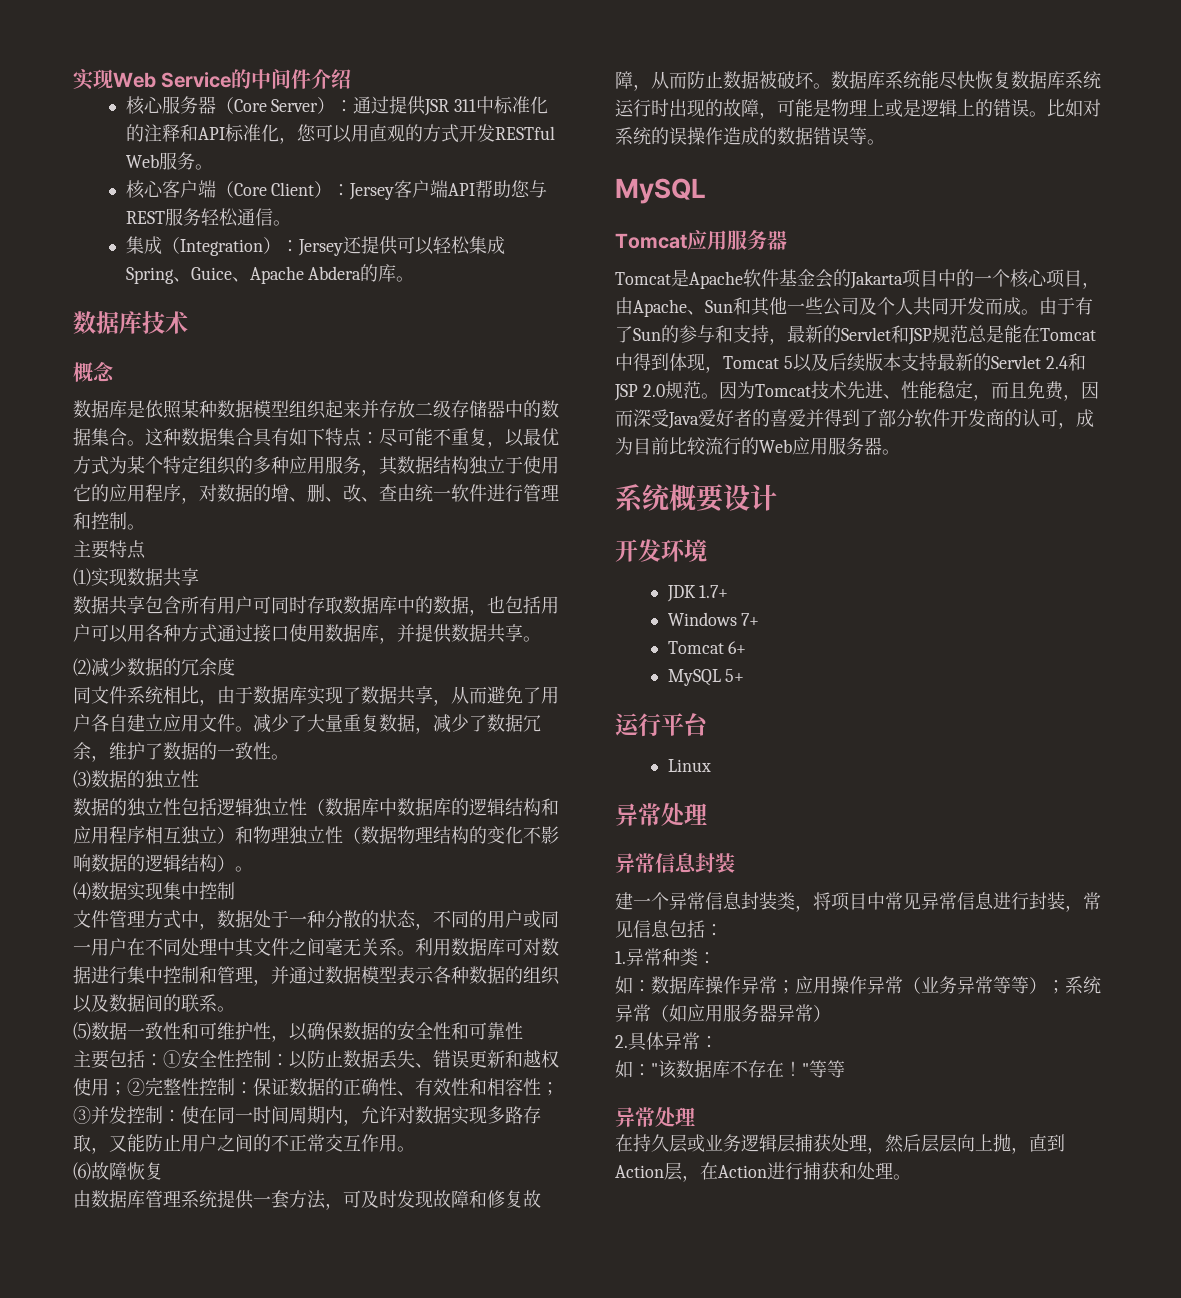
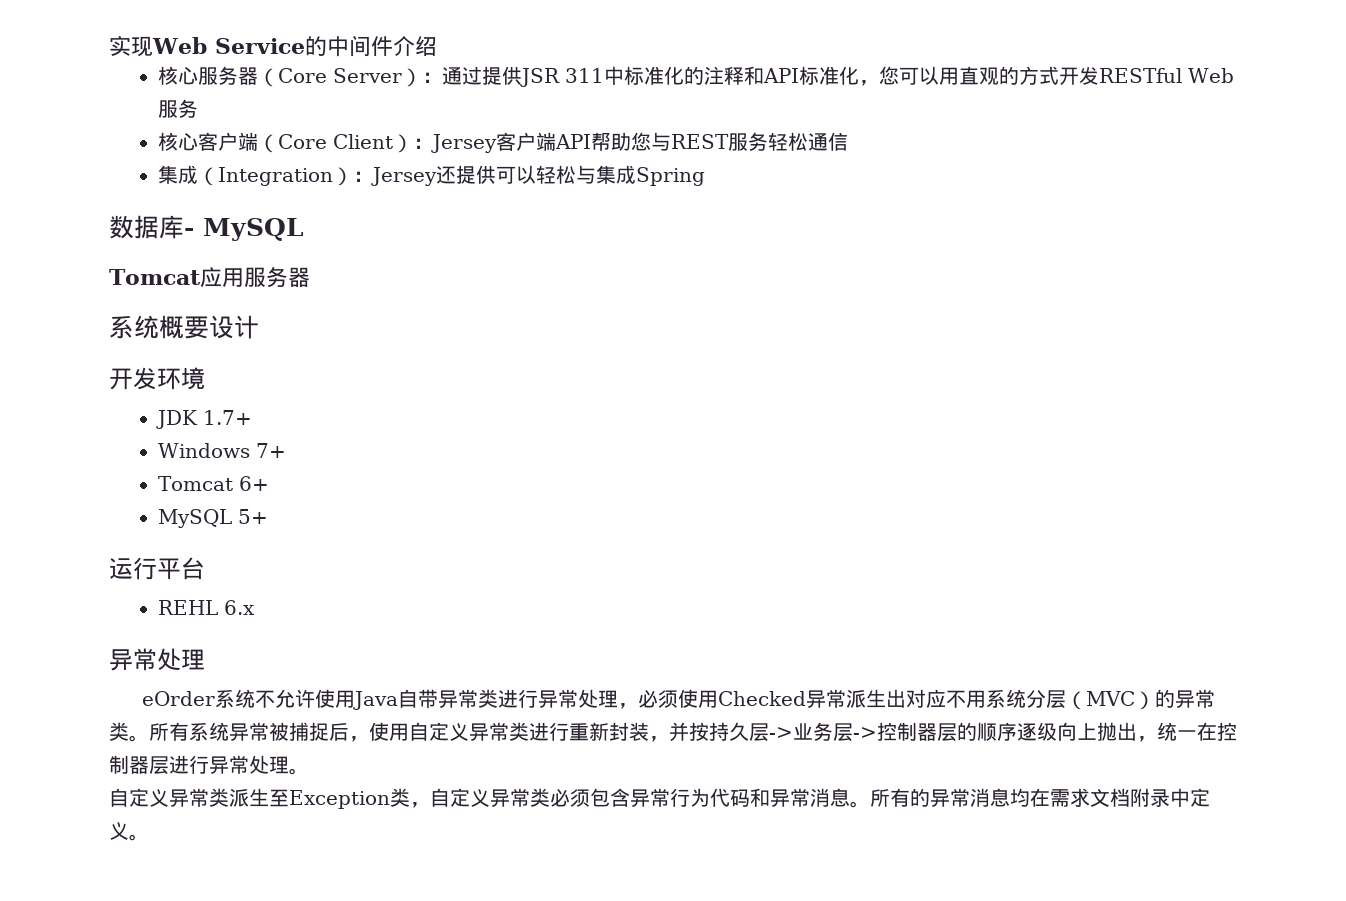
- 核心服务器（Core Server）：通过提供JSR 311中标准化的注释和API标准化，您可以用直观的方式开发RESTful Web服务。
+ 核心服务器（Core Server）：通过提供JSR 311中标准化的注释和API标准化，您可以用直观的方式开发RESTful Web服务
- 核心客户端（Core Client）：Jersey客户端API帮助您与REST服务轻松通信。
+ 核心客户端（Core Client）：Jersey客户端API帮助您与REST服务轻松通信
- 集成（Integration）：Jersey还提供可以轻松集成Spring、Guice、Apache Abdera的库。
- 数据库技术
- 概念
- 数据库是依照某种数据模型组织起来并存放二级存储器中的数据集合。这种数据集合具有如下特点：尽可能不重复，以最优方式为某个特定组织的多种应用服务，其数据结构独立于使用它的应用程序，对数据的增、删、改、查由统一软件进行管理和控制。
- 主要特点
- ⑴实现数据共享
- 数据共享包含所有用户可同时存取数据库中的数据，也包括用户可以用各种方式通过接口使用数据库，并提供数据共享。
- ⑵减少数据的冗余度
- 同文件系统相比，由于数据库实现了数据共享，从而避免了用户各自建立应用文件。减少了大量重复数据，减少了数据冗余，维护了数据的一致性。
- ⑶数据的独立性
- 数据的独立性包括逻辑独立性（数据库中数据库的逻辑结构和应用程序相互独立）和物理独立性（数据物理结构的变化不影响数据的逻辑结构）。
- ⑷数据实现集中控制
- 文件管理方式中，数据处于一种分散的状态，不同的用户或同一用户在不同处理中其文件之间毫无关系。利用数据库可对数据进行集中控制和管理，并通过数据模型表示各种数据的组织以及数据间的联系。
- ⑸数据一致性和可维护性，以确保数据的安全性和可靠性
- 主要包括：①安全性控制：以防止数据丢失、错误更新和越权使用；②完整性控制：保证数据的正确性、有效性和相容性；③并发控制：使在同一时间周期内，允许对数据实现多路存取，又能防止用户之间的不正常交互作用。
- ⑹故障恢复
- 由数据库管理系统提供一套方法，可及时发现故障和修复故障，从而防止数据被破坏。数据库系统能尽快恢复数据库系统运行时出现的故障，可能是物理上或是逻辑上的错误。比如对系统的误操作造成的数据错误等。
- MySQL
+ 集成（Integration）：Jersey还提供可以轻松与集成Spring
+ 数据库- MySQL
- Tomcat是Apache软件基金会的Jakarta项目中的一个核心项目，由Apache、Sun和其他一些公司及个人共同开发而成。由于有了Sun的参与和支持，最新的Servlet和JSP规范总是能在Tomcat中得到体现，Tomcat 5以及后续版本支持最新的Servlet 2.4和JSP 2.0规范。因为Tomcat技术先进、性能稳定，而且免费，因而深受Java爱好者的喜爱并得到了部分软件开发商的认可，成为目前比较流行的Web应用服务器。
- Linux
+ REHL 6.x
  异常处理
- 异常信息封装
- 建一个异常信息封装类，将项目中常见异常信息进行封装，常见信息包括：
- 1.异常种类：
- 如：数据库操作异常；应用操作异常（业务异常等等）；系统异常（如应用服务器异常）
- 2.具体异常：
- 如："该数据库不存在！"等等
- 异常处理
- 在持久层或业务逻辑层捕获处理，然后层层向上抛，直到Action层，在Action进行捕获和处理。
+ eOrder系统不允许使用Java自带异常类进行异常处理，必须使用Checked异常派生出对应不用系统分层（MVC）的异常类。所有系统异常被捕捉后，使用自定义异常类进行重新封装，并按持久层->业务层->控制器层的顺序逐级向上抛出，统一在控制器层进行异常处理。
+ 自定义异常类派生至Exception类，自定义异常类必须包含异常行为代码和异常消息。所有的异常消息均在需求文档附录中定义。

